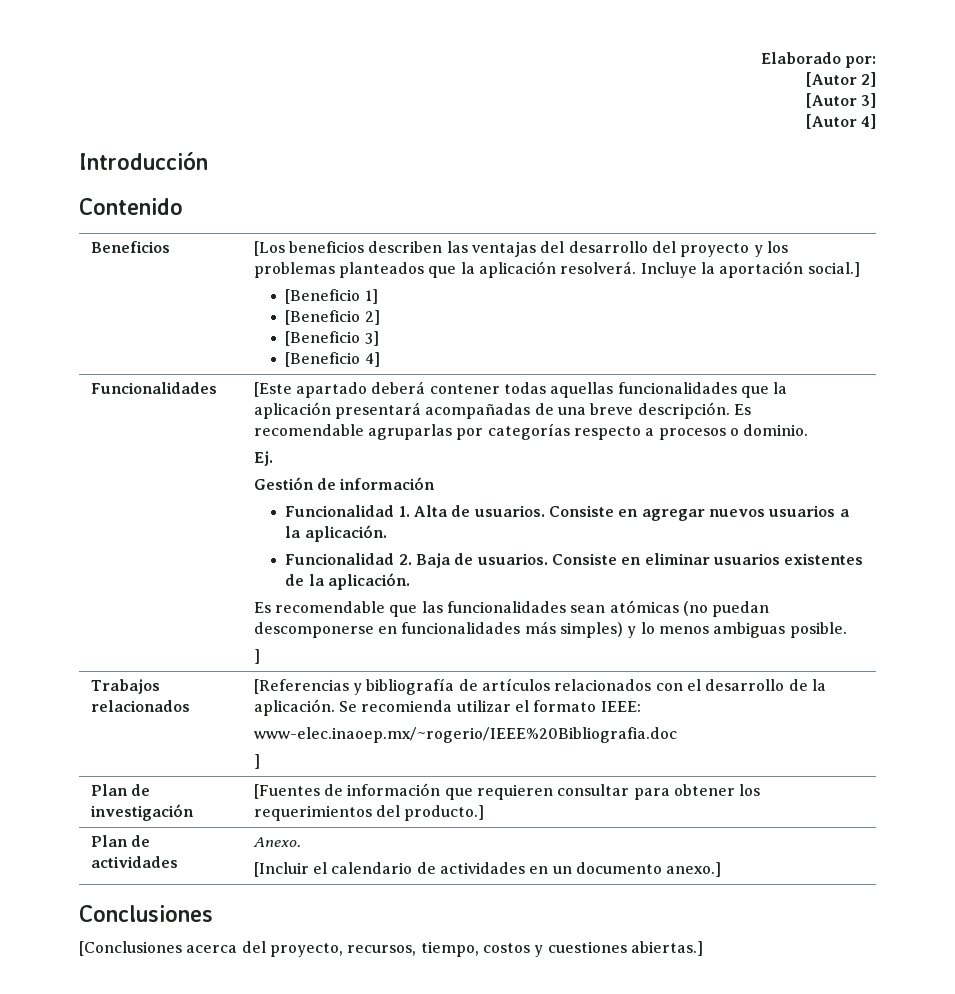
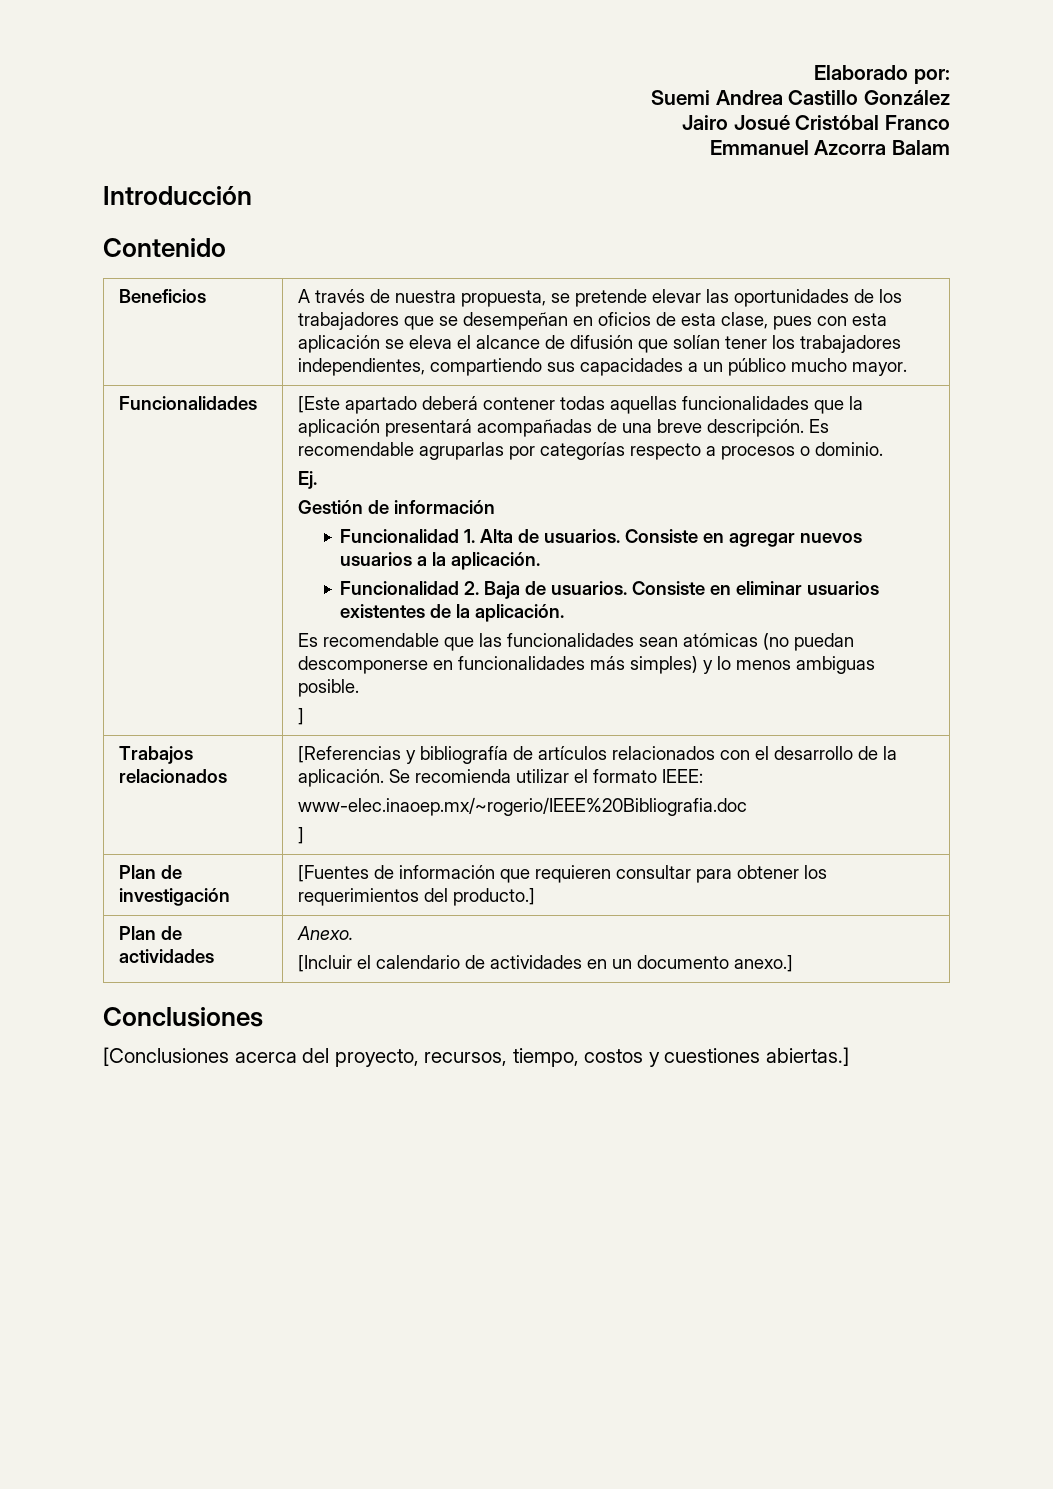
- [Autor 2]
- [Autor 3]
- [Autor 4]
+ Suemi Andrea Castillo González
+ Jairo Josué Cristóbal Franco
+ Emmanuel Azcorra Balam
  Introducción
  Contenido
- Beneficios | [Los beneficios describen las ventajas del desarrollo del proyecto y los problemas planteados que la aplicación resolverá. Incluye la aportación social.]
- [Beneficio 1]
- [Beneficio 2]
- [Beneficio 3]
- [Beneficio 4]
+ Beneficios | A través de nuestra propuesta, se pretende elevar las oportunidades de los trabajadores que se desempeñan en oficios de esta clase, pues con esta aplicación se eleva el alcance de difusión que solían tener los trabajadores independientes, compartiendo sus capacidades a un público mucho mayor.

